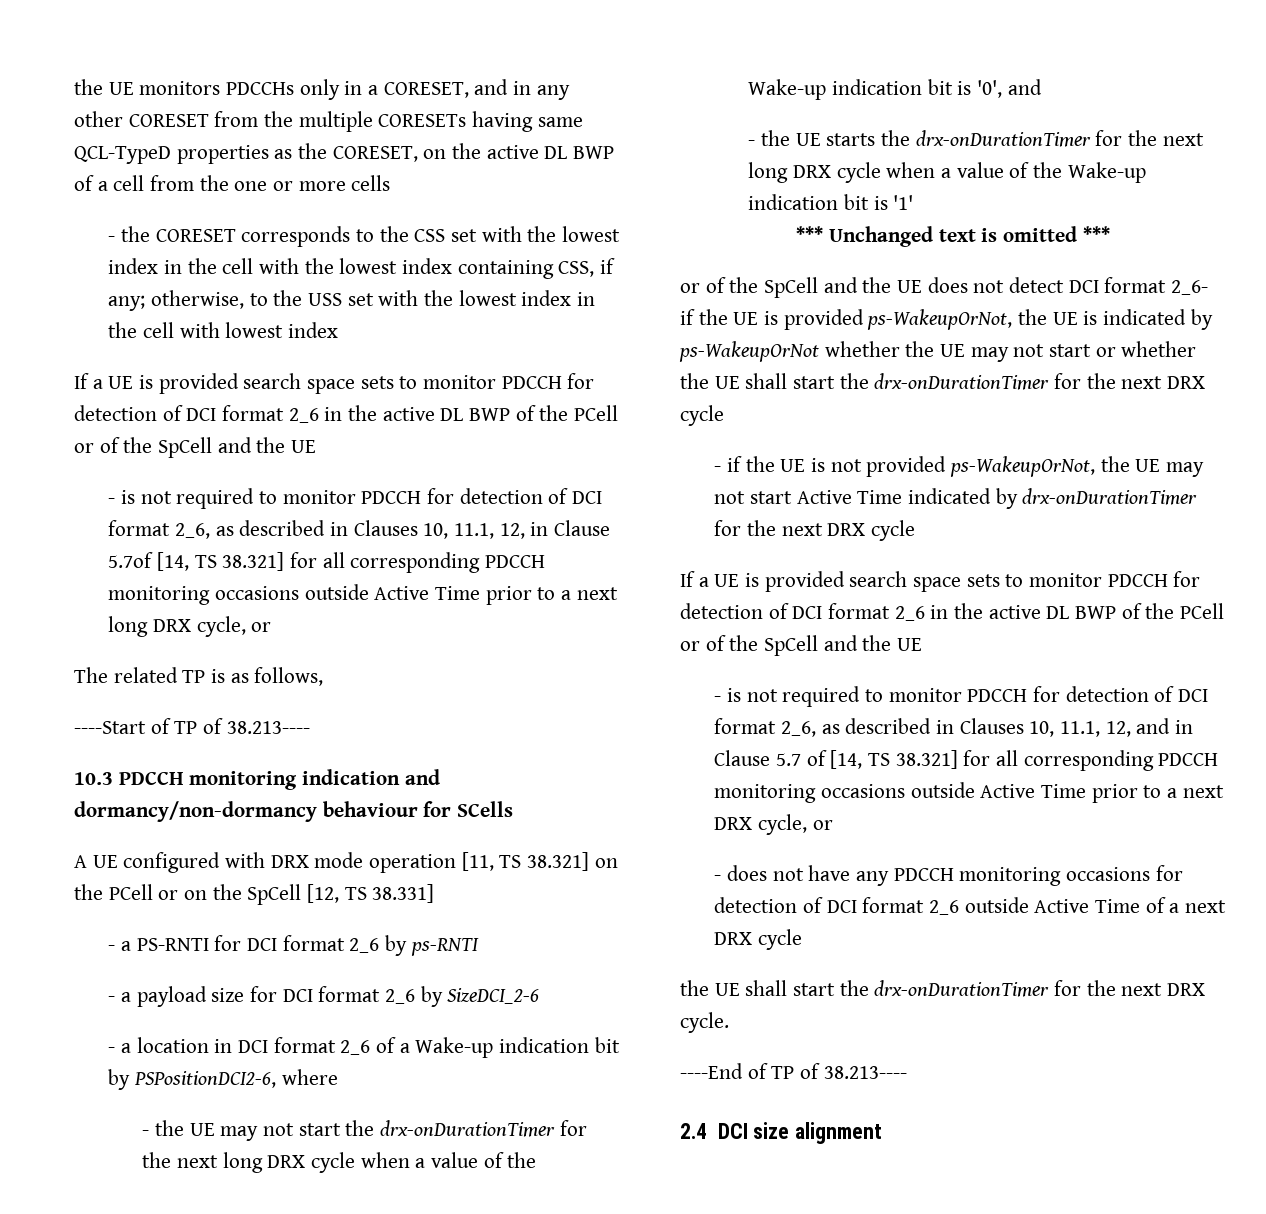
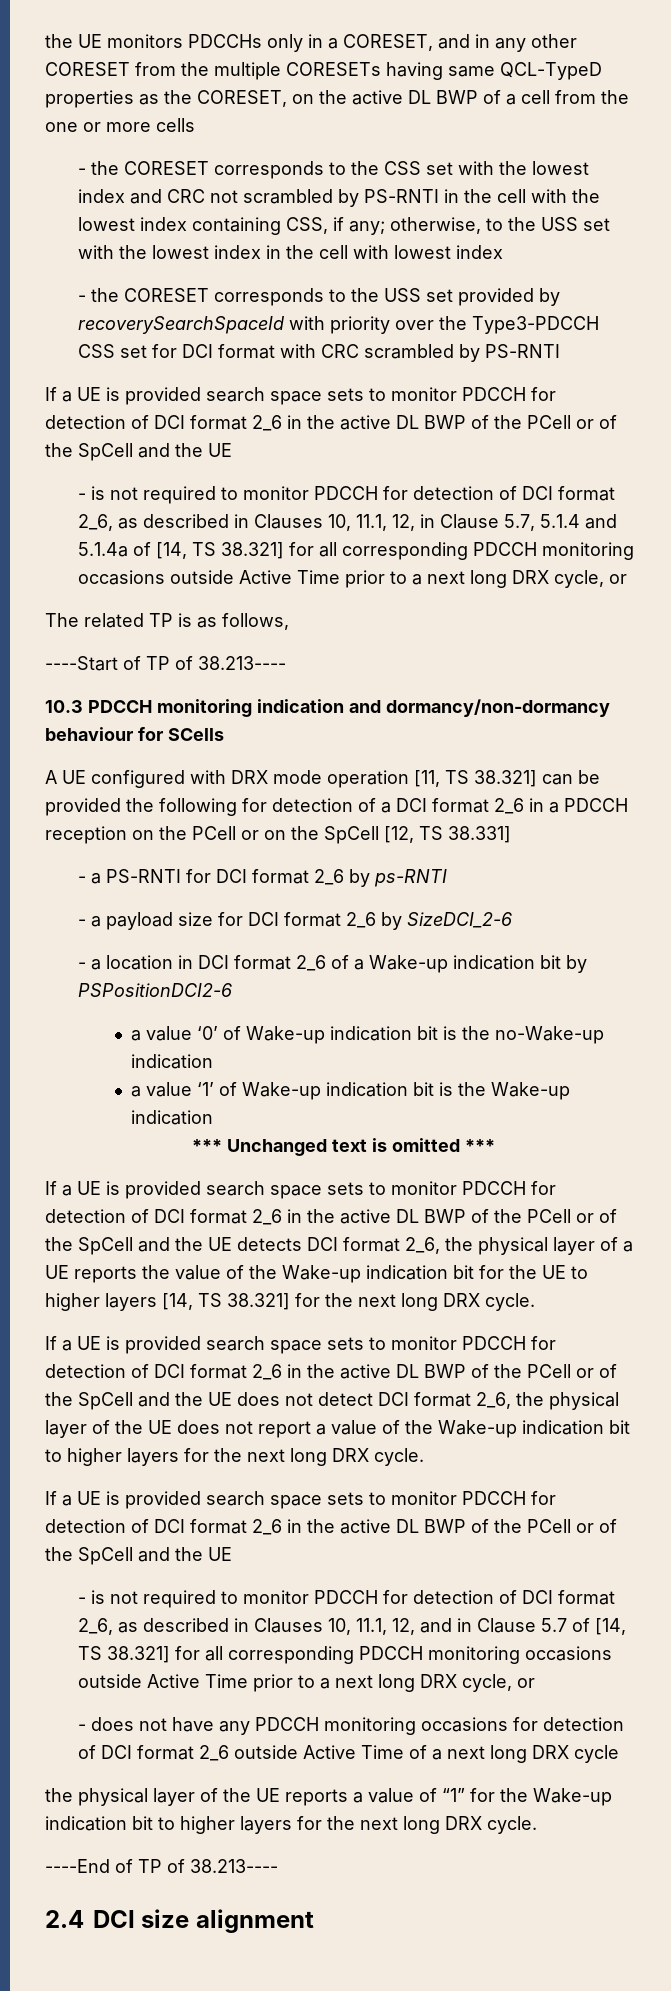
- - the CORESET corresponds to the CSS set with the lowest index in the cell with the lowest index containing CSS, if any; otherwise, to the USS set with the lowest index in the cell with lowest index
+ - the CORESET corresponds to the CSS set with the lowest index and CRC not scrambled by PS-RNTI in the cell with the lowest index containing CSS, if any; otherwise, to the USS set with the lowest index in the cell with lowest index
+ - the CORESET corresponds to the USS set provided by recoverySearchSpaceId with priority over the Type3-PDCCH CSS set for DCI format with CRC scrambled by PS-RNTI
- - is not required to monitor PDCCH for detection of DCI format 2_6, as described in Clauses 10, 11.1, 12, in Clause 5.7of [14, TS 38.321] for all corresponding PDCCH monitoring occasions outside Active Time prior to a next long DRX cycle, or
+ - is not required to monitor PDCCH for detection of DCI format 2_6, as described in Clauses 10, 11.1, 12, in Clause 5.7, 5.1.4 and 5.1.4a of [14, TS 38.321] for all corresponding PDCCH monitoring occasions outside Active Time prior to a next long DRX cycle, or
- A UE configured with DRX mode operation [11, TS 38.321] on the PCell or on the SpCell [12, TS 38.331]
+ A UE configured with DRX mode operation [11, TS 38.321] can be provided the following for detection of a DCI format 2_6 in a PDCCH reception on the PCell or on the SpCell [12, TS 38.331]
- - a location in DCI format 2_6 of a Wake-up indication bit by PSPositionDCI2-6, where
- - the UE may not start the drx-onDurationTimer for the next long DRX cycle when a value of the Wake-up indication bit is '0', and
- - the UE starts the drx-onDurationTimer for the next long DRX cycle when a value of the Wake-up indication bit is '1'
+ - a location in DCI format 2_6 of a Wake-up indication bit by PSPositionDCI2-6
+ a value ‘0’ of Wake-up indication bit is the no-Wake-up indication
+ a value ‘1’ of Wake-up indication bit is the Wake-up indication
- or of the SpCell and the UE does not detect DCI format 2_6- if the UE is provided ps-WakeupOrNot, the UE is indicated by ps-WakeupOrNot whether the UE may not start or whether the UE shall start the drx-onDurationTimer for the next DRX cycle
- - if the UE is not provided ps-WakeupOrNot, the UE may not start Active Time indicated by drx-onDurationTimer for the next DRX cycle
+ If a UE is provided search space sets to monitor PDCCH for detection of DCI format 2_6 in the active DL BWP of the PCell or of the SpCell and the UE detects DCI format 2_6, the physical layer of a UE reports the value of the Wake-up indication bit for the UE to higher layers [14, TS 38.321] for the next long DRX cycle.
+ If a UE is provided search space sets to monitor PDCCH for detection of DCI format 2_6 in the active DL BWP of the PCell or of the SpCell and the UE does not detect DCI format 2_6, the physical layer of the UE does not report a value of the Wake-up indication bit to higher layers for the next long DRX cycle.
- - is not required to monitor PDCCH for detection of DCI format 2_6, as described in Clauses 10, 11.1, 12, and in Clause 5.7 of [14, TS 38.321] for all corresponding PDCCH monitoring occasions outside Active Time prior to a next DRX cycle, or
+ - is not required to monitor PDCCH for detection of DCI format 2_6, as described in Clauses 10, 11.1, 12, and in Clause 5.7 of [14, TS 38.321] for all corresponding PDCCH monitoring occasions outside Active Time prior to a next long DRX cycle, or
- - does not have any PDCCH monitoring occasions for detection of DCI format 2_6 outside Active Time of a next DRX cycle
+ - does not have any PDCCH monitoring occasions for detection of DCI format 2_6 outside Active Time of a next long DRX cycle
- the UE shall start the drx-onDurationTimer for the next DRX cycle.
+ the physical layer of the UE reports a value of “1” for the Wake-up indication bit to higher layers for the next long DRX cycle.

